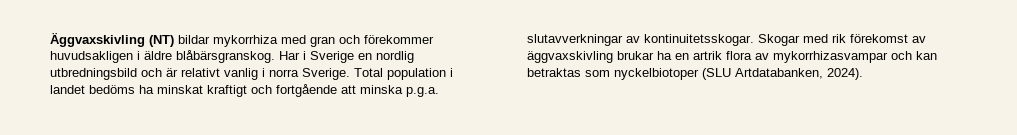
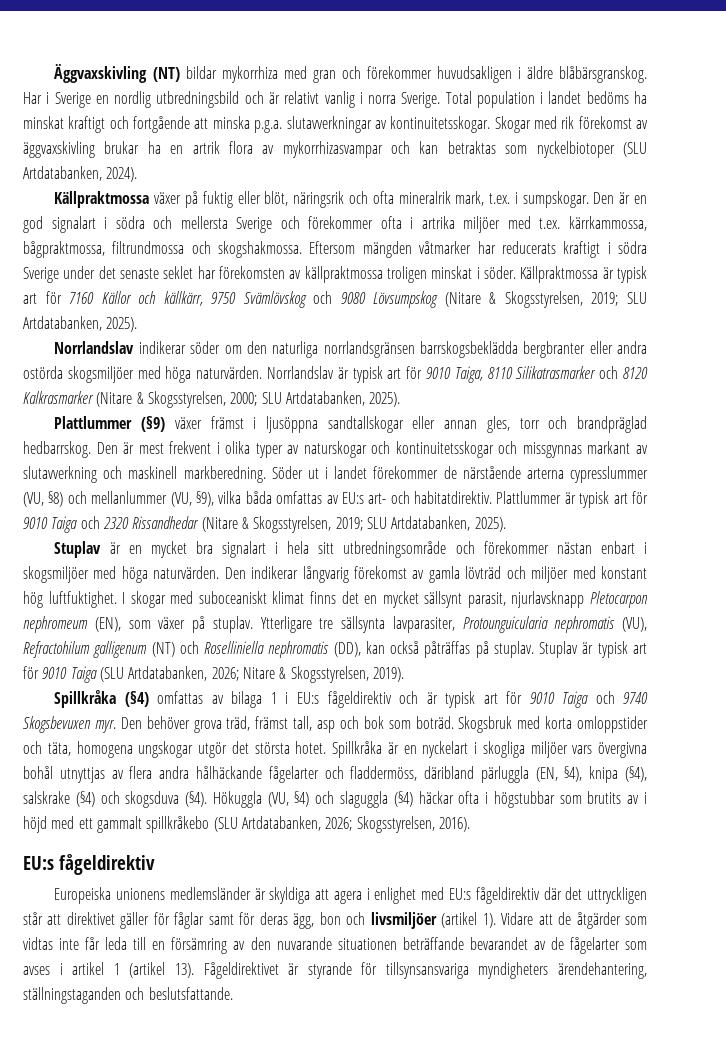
+ Källpraktmossa växer på fuktig eller blöt, näringsrik och ofta mineralrik mark, t.ex. i sumpskogar. Den är en god signalart i södra och mellersta Sverige och förekommer ofta i artrika miljöer med t.ex. kärrkammossa, bågpraktmossa, filtrundmossa och skogshakmossa. Eftersom mängden våtmarker har reducerats kraftigt i södra Sverige under det senaste seklet har förekomsten av källpraktmossa troligen minskat i söder. Källpraktmossa är typisk art för 7160 Källor och källkärr, 9750 Svämlövskog och 9080 Lövsumpskog (Nitare & Skogsstyrelsen, 2019; SLU Artdatabanken, 2025).
+ Norrlandslav indikerar söder om den naturliga norrlandsgränsen barrskogsbeklädda bergbranter eller andra ostörda skogsmiljöer med höga naturvärden. Norrlandslav är typisk art för 9010 Taiga, 8110 Silikatrasmarker och 8120 Kalkrasmarker (Nitare & Skogsstyrelsen, 2000; SLU Artdatabanken, 2025).
+ Plattlummer (§9) växer främst i ljusöppna sandtallskogar eller annan gles, torr och brandpräglad hedbarrskog. Den är mest frekvent i olika typer av naturskogar och kontinuitetsskogar och missgynnas markant av slutavverkning och maskinell markberedning. Söder ut i landet förekommer de närstående arterna cypresslummer (VU, §8) och mellanlummer (VU, §9), vilka båda omfattas av EU:s art- och habitatdirektiv. Plattlummer är typisk art för 9010 Taiga och 2320 Rissandhedar (Nitare & Skogsstyrelsen, 2019; SLU Artdatabanken, 2025).
+ Stuplav är en mycket bra signalart i hela sitt utbredningsområde och förekommer nästan enbart i skogsmiljöer med höga naturvärden. Den indikerar långvarig förekomst av gamla lövträd och miljöer med konstant hög luftfuktighet. I skogar med suboceaniskt klimat finns det en mycket sällsynt parasit, njurlavsknapp Pletocarpon nephromeum (EN), som växer på stuplav. Ytterligare tre sällsynta lavparasiter, Protounguicularia nephromatis (VU), Refractohilum galligenum (NT) och Roselliniella nephromatis (DD), kan också påträffas på stuplav. Stuplav är typisk art för 9010 Taiga (SLU Artdatabanken, 2026; Nitare & Skogsstyrelsen, 2019).
+ Spillkråka (§4) omfattas av bilaga 1 i EU:s fågeldirektiv och är typisk art för 9010 Taiga och 9740 Skogsbevuxen myr. Den behöver grova träd, främst tall, asp och bok som boträd. Skogsbruk med korta omloppstider och täta, homogena ungskogar utgör det största hotet. Spillkråka är en nyckelart i skogliga miljöer vars övergivna bohål utnyttjas av flera andra hålhäckande fågelarter och fladdermöss, däribland pärluggla (EN, §4), knipa (§4), salskrake (§4) och skogsduva (§4). Hökuggla (VU, §4) och slaguggla (§4) häckar ofta i högstubbar som brutits av i höjd med ett gammalt spillkråkebo (SLU Artdatabanken, 2026; Skogsstyrelsen, 2016).
+ EU:s fågeldirektiv
+ Europeiska unionens medlemsländer är skyldiga att agera i enlighet med EU:s fågeldirektiv där det uttryckligen står att direktivet gäller för fåglar samt för deras ägg, bon och livsmiljöer (artikel 1). Vidare att de åtgärder som vidtas inte får leda till en försämring av den nuvarande situationen beträffande bevarandet av de fågelarter som avses i artikel 1 (artikel 13). Fågeldirektivet är styrande för tillsynsansvariga myndigheters ärendehantering, ställningstaganden och beslutsfattande.

